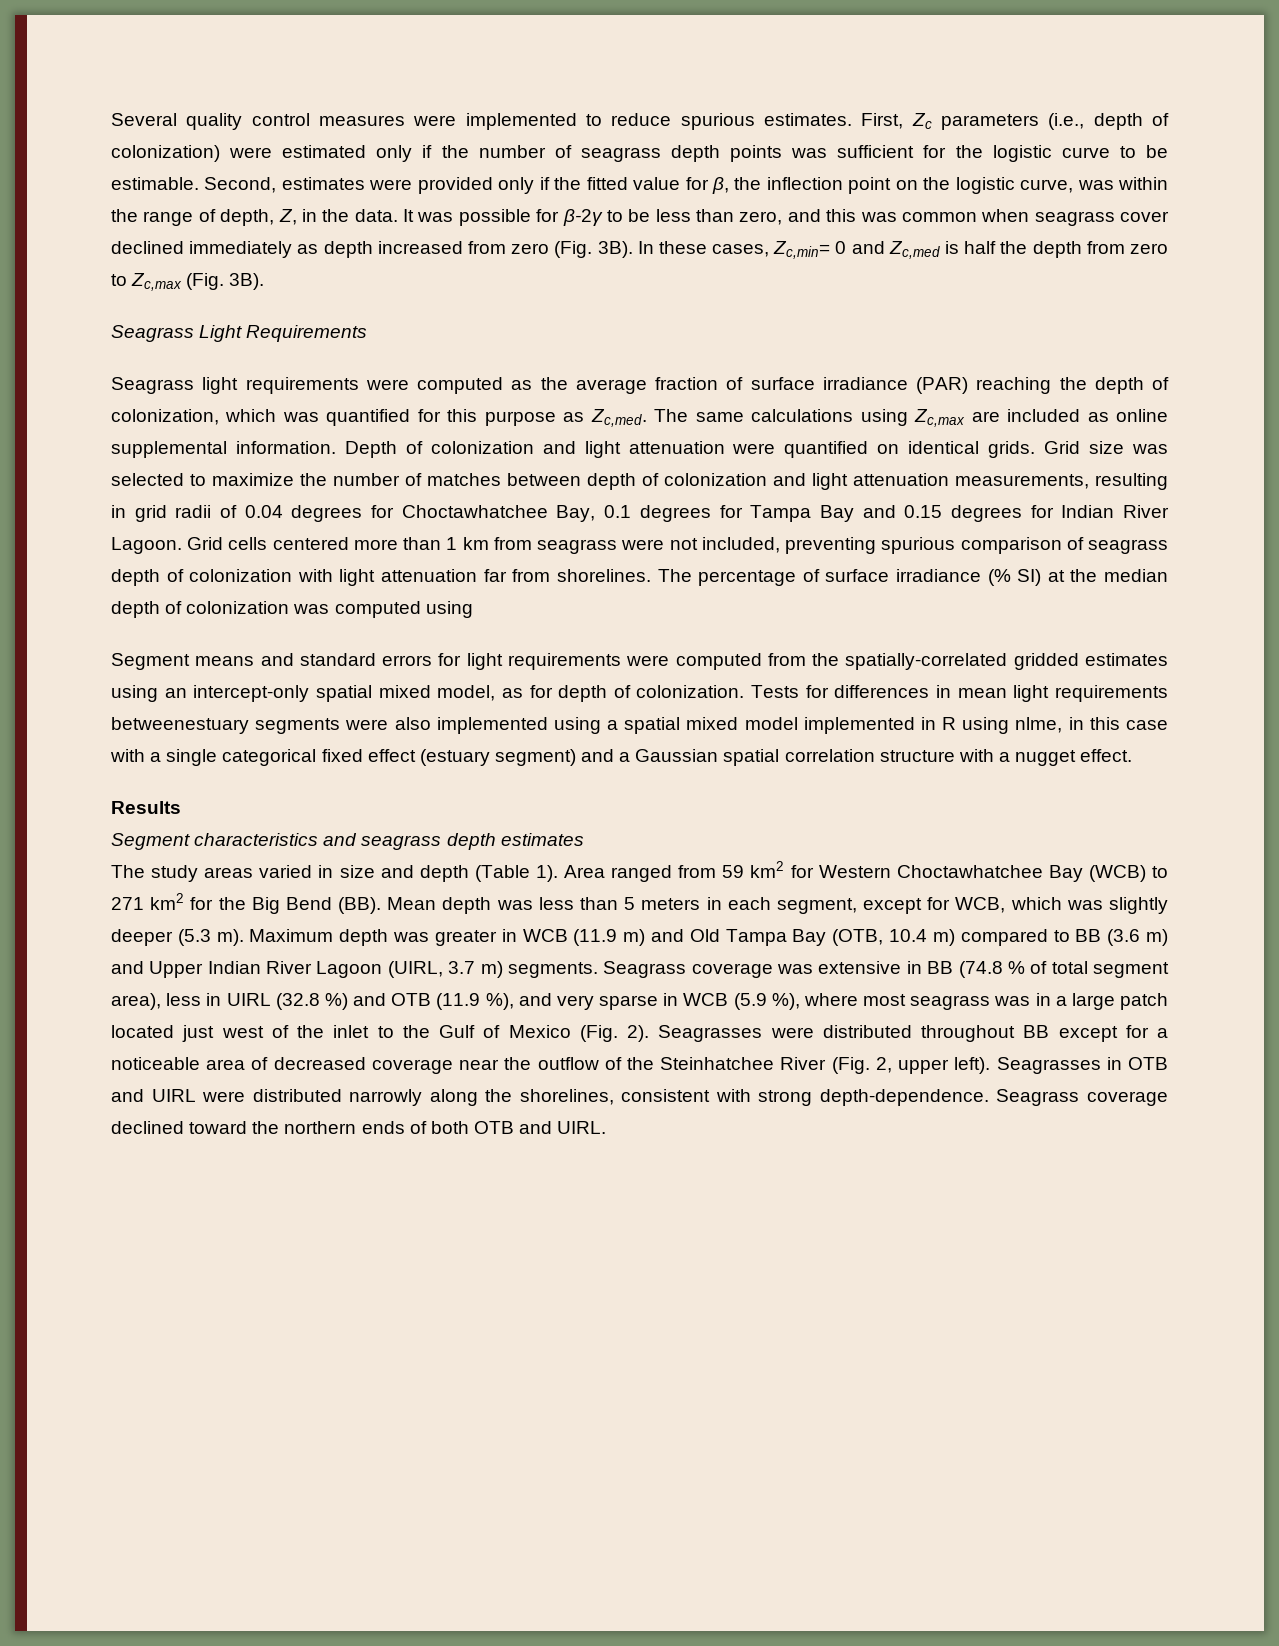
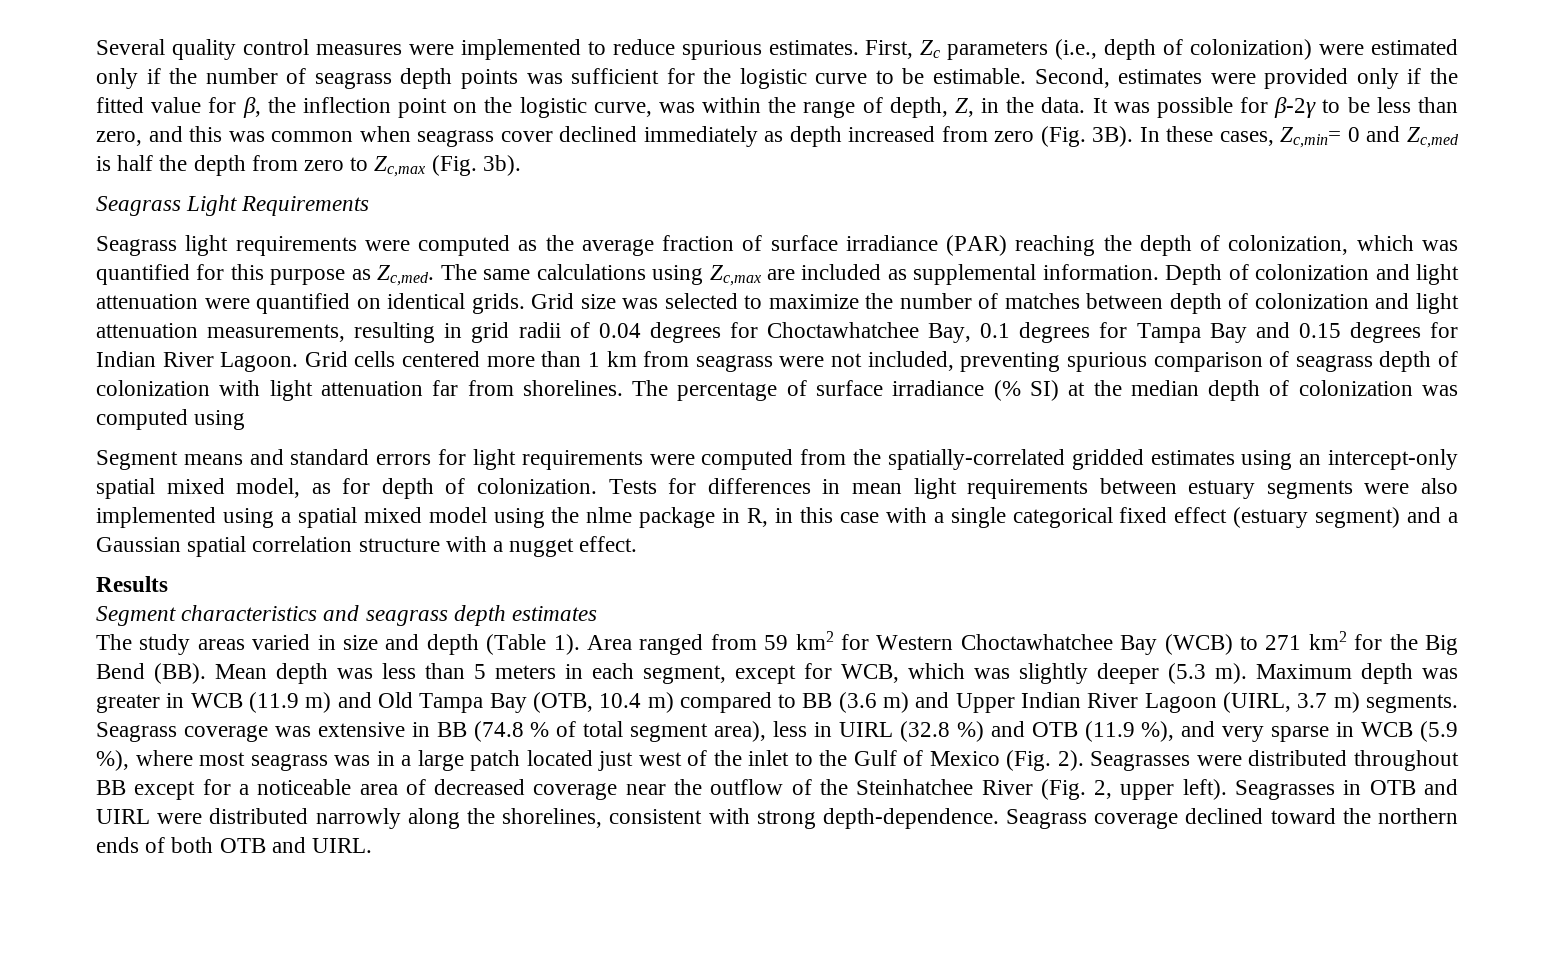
- In these cases, Zc,min= 0 and Zc,med is half the depth from zero to Zc,max (Fig. 3B).
+ In these cases, Zc,min= 0 and Zc,med is half the depth from zero to Zc,max (Fig. 3b).
- The same calculations using Zc,max are included as online supplemental information.
+ The same calculations using Zc,max are included as supplemental information.
- Tests for differences in mean light requirements betweenestuary segments were also implemented using a spatial mixed model implemented in R using nlme, in this case with a single categorical fixed effect (estuary segment) and a Gaussian spatial correlation structure with a nugget effect.
+ Tests for differences in mean light requirements between estuary segments were also implemented using a spatial mixed model using the nlme package in R, in this case with a single categorical fixed effect (estuary segment) and a Gaussian spatial correlation structure with a nugget effect.

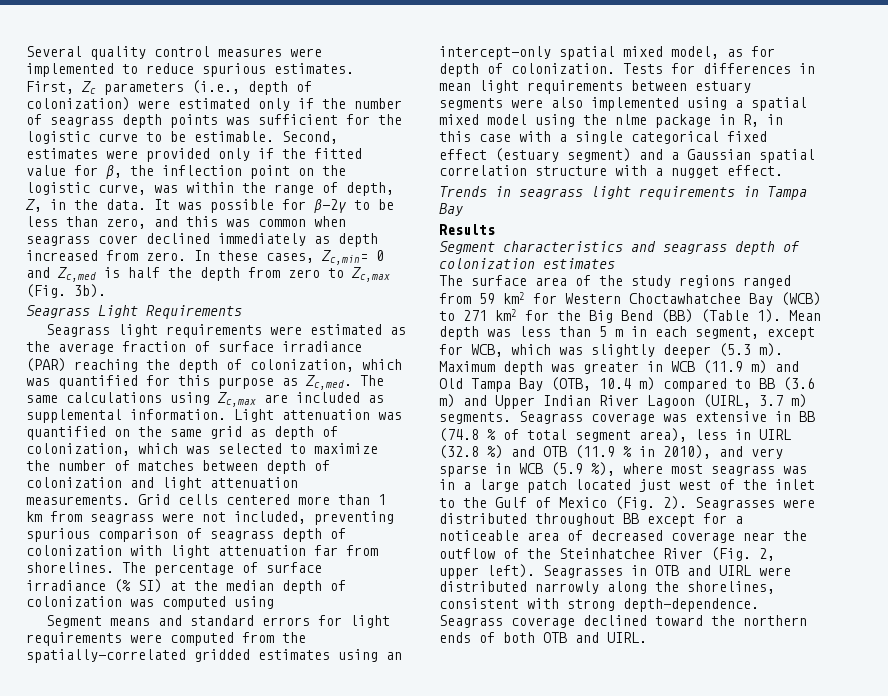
- It was possible for β-2γ to be less than zero, and this was common when seagrass cover declined immediately as depth increased from zero (Fig. 3B).
+ It was possible for β-2γ to be less than zero, and this was common when seagrass cover declined immediately as depth increased from zero.
- Seagrass light requirements were computed as the average fraction of surface irradiance (PAR) reaching the depth of colonization, which was quantified for this purpose as Zc,med.
+ Seagrass light requirements were estimated as the average fraction of surface irradiance (PAR) reaching the depth of colonization, which was quantified for this purpose as Zc,med.
- Depth of colonization and light attenuation were quantified on identical grids. Grid size was selected to maximize the number of matches between depth of colonization and light attenuation measurements, resulting in grid radii of 0.04 degrees for Choctawhatchee Bay, 0.1 degrees for Tampa Bay and 0.15 degrees for Indian River Lagoon.
+ Light attenuation was quantified on the same grid as depth of colonization, which was selected to maximize the number of matches between depth of colonization and light attenuation measurements.
+ Trends in seagrass light requirements in Tampa Bay
- Segment characteristics and seagrass depth estimates
+ Segment characteristics and seagrass depth of colonization estimates
- The study areas varied in size and depth (Table 1). Area ranged from 59 km2 for Western Choctawhatchee Bay (WCB) to 271 km2 for the Big Bend (BB). Mean depth was less than 5 meters in each segment, except for WCB, which was slightly deeper (5.3 m).
+ The surface area of the study regions ranged from 59 km2 for Western Choctawhatchee Bay (WCB) to 271 km2 for the Big Bend (BB) (Table 1). Mean depth was less than 5 m in each segment, except for WCB, which was slightly deeper (5.3 m).
- Seagrass coverage was extensive in BB (74.8 % of total segment area), less in UIRL (32.8 %) and OTB (11.9 %), and very sparse in WCB (5.9 %), where most seagrass was in a large patch located just west of the inlet to the Gulf of Mexico (Fig. 2).
+ Seagrass coverage was extensive in BB (74.8 % of total segment area), less in UIRL (32.8 %) and OTB (11.9 % in 2010), and very sparse in WCB (5.9 %), where most seagrass was in a large patch located just west of the inlet to the Gulf of Mexico (Fig. 2).

